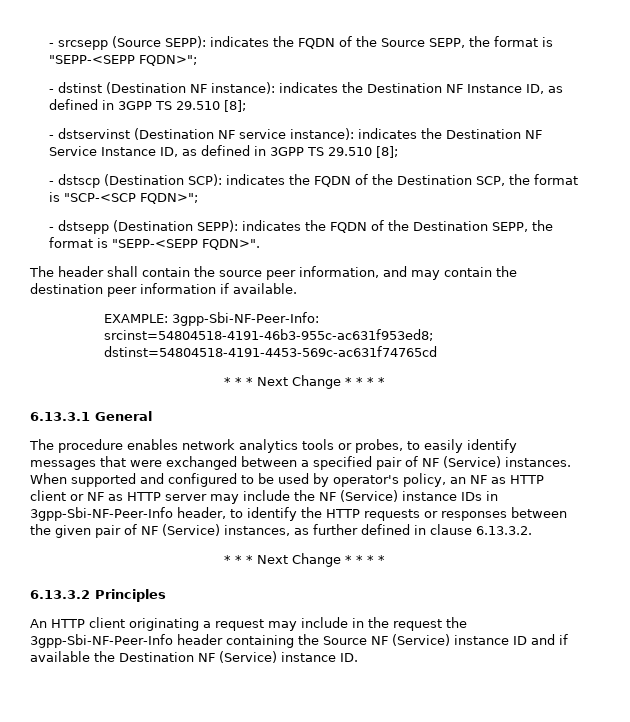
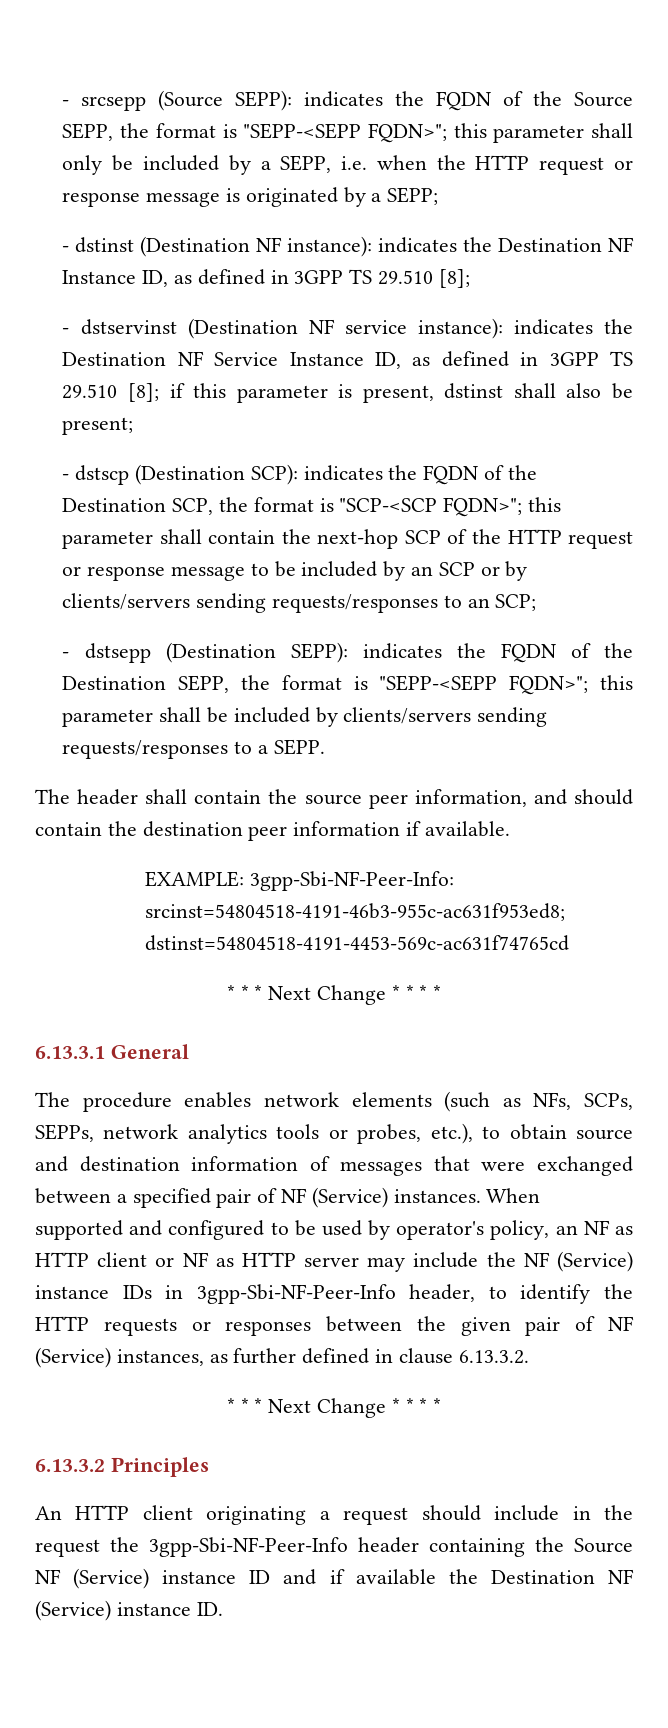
- - srcsepp (Source SEPP): indicates the FQDN of the Source SEPP, the format is "SEPP-<SEPP FQDN>";
+ - srcsepp (Source SEPP): indicates the FQDN of the Source SEPP, the format is "SEPP-<SEPP FQDN>"; this parameter shall only be included by a SEPP, i.e. when the HTTP request or response message is originated by a SEPP;
- - dstservinst (Destination NF service instance): indicates the Destination NF Service Instance ID, as defined in 3GPP TS 29.510 [8];
+ - dstservinst (Destination NF service instance): indicates the Destination NF Service Instance ID, as defined in 3GPP TS 29.510 [8]; if this parameter is present, dstinst shall also be present;
- - dstscp (Destination SCP): indicates the FQDN of the Destination SCP, the format is "SCP-<SCP FQDN>";
+ - dstscp (Destination SCP): indicates the FQDN of the Destination SCP, the format is "SCP-<SCP FQDN>"; this parameter shall contain the next-hop SCP of the HTTP request or response message to be included by an SCP or by clients/servers sending requests/responses to an SCP;
- - dstsepp (Destination SEPP): indicates the FQDN of the Destination SEPP, the format is "SEPP-<SEPP FQDN>".
+ - dstsepp (Destination SEPP): indicates the FQDN of the Destination SEPP, the format is "SEPP-<SEPP FQDN>"; this parameter shall be included by clients/servers sending requests/responses to a SEPP.
- The header shall contain the source peer information, and may contain the destination peer information if available.
+ The header shall contain the source peer information, and should contain the destination peer information if available.
- The procedure enables network analytics tools or probes, to easily identify messages that were exchanged between a specified pair of NF (Service) instances.
+ The procedure enables network elements (such as NFs, SCPs, SEPPs, network analytics tools or probes, etc.), to obtain source and destination information of messages that were exchanged between a specified pair of NF (Service) instances.
- An HTTP client originating a request may include in the request the 3gpp-Sbi-NF-Peer-Info header containing the Source NF (Service) instance ID and if available the Destination NF (Service) instance ID.
+ An HTTP client originating a request should include in the request the 3gpp-Sbi-NF-Peer-Info header containing the Source NF (Service) instance ID and if available the Destination NF (Service) instance ID.

